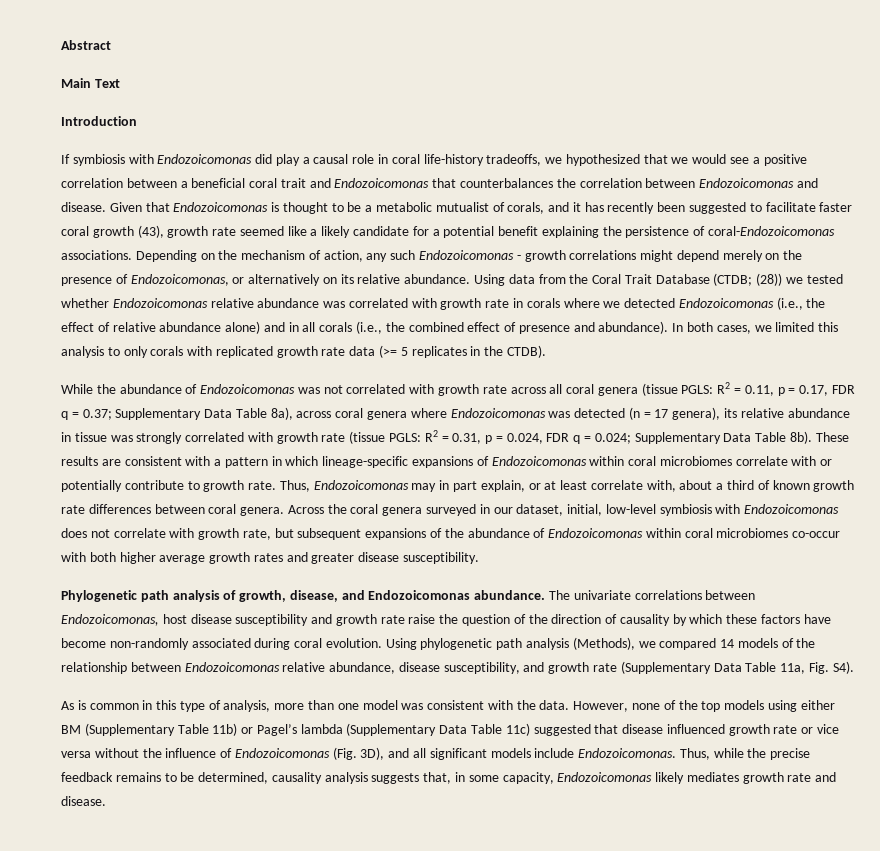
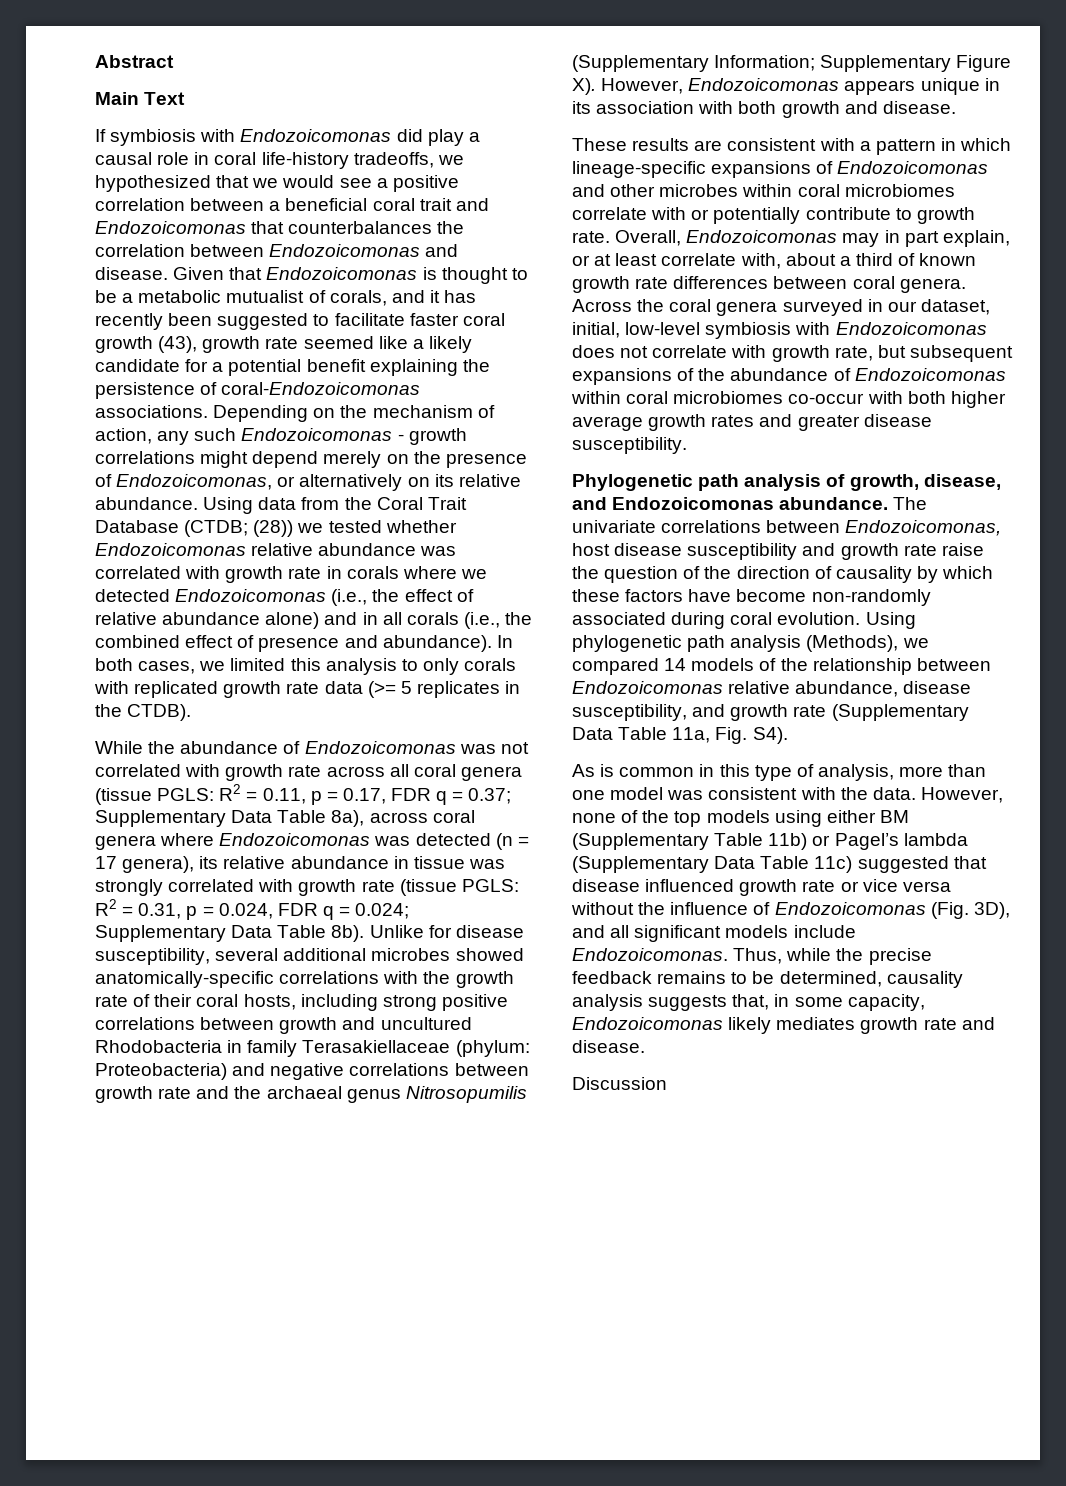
- Introduction
- Supplementary Data Table 8b). These results are consistent with a pattern in which lineage-specific expansions of Endozoicomonas within coral microbiomes correlate with or potentially contribute to growth rate.
+ Supplementary Data Table 8b). Unlike for disease susceptibility, several additional microbes showed anatomically-specific correlations with the growth rate of their coral hosts, including strong positive correlations between growth and uncultured Rhodobacteria in family Terasakiellaceae (phylum: Proteobacteria) and negative correlations between growth rate and the archaeal genus Nitrosopumilis (Supplementary Information; Supplementary Figure X). However, Endozoicomonas appears unique in its association with both growth and disease.
+ These results are consistent with a pattern in which lineage-specific expansions of Endozoicomonas and other microbes within coral microbiomes correlate with or potentially contribute to growth rate.
- Thus, Endozoicomonas may in part explain, or at least correlate with, about a third of known growth rate differences between coral genera.
+ Overall, Endozoicomonas may in part explain, or at least correlate with, about a third of known growth rate differences between coral genera.
+ Discussion

